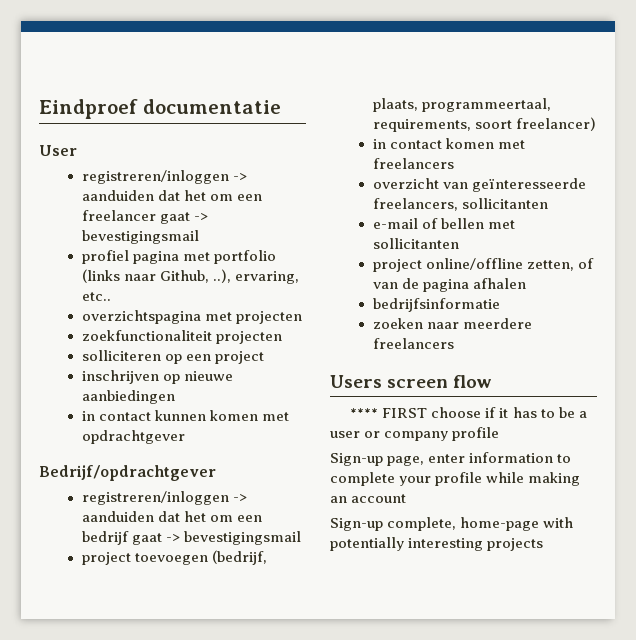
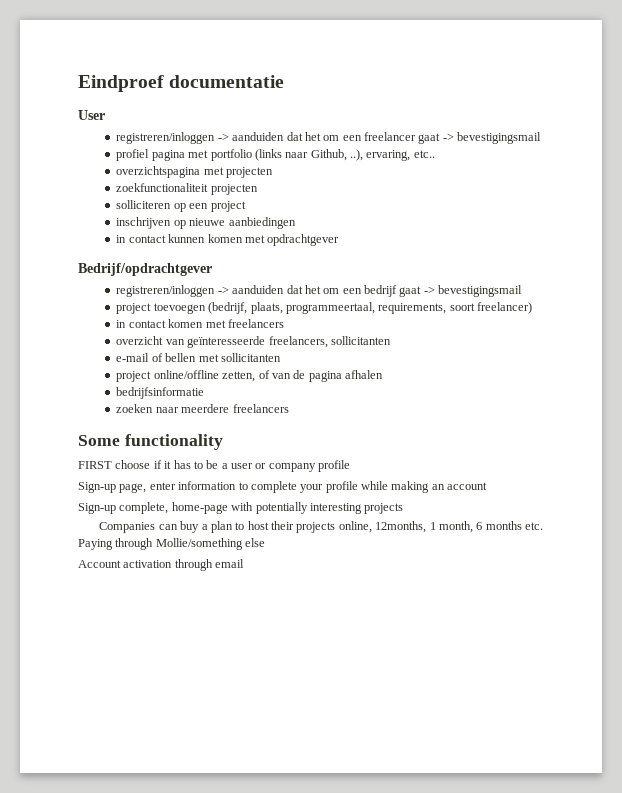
- Users screen flow
- **** FIRST choose if it has to be a user or company profile
+ Some functionality
+ FIRST choose if it has to be a user or company profile
+ Companies can buy a plan to host their projects online, 12months, 1 month, 6 months etc. Paying through Mollie/something else
+ Account activation through email

